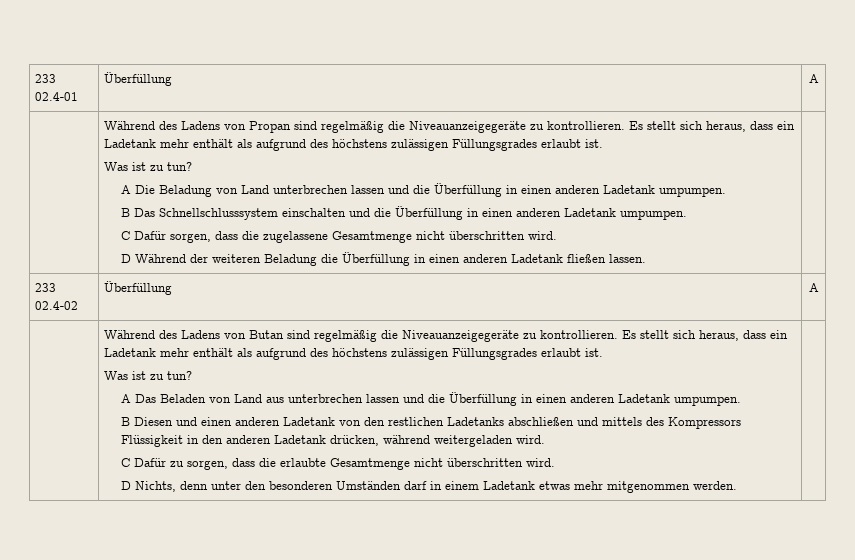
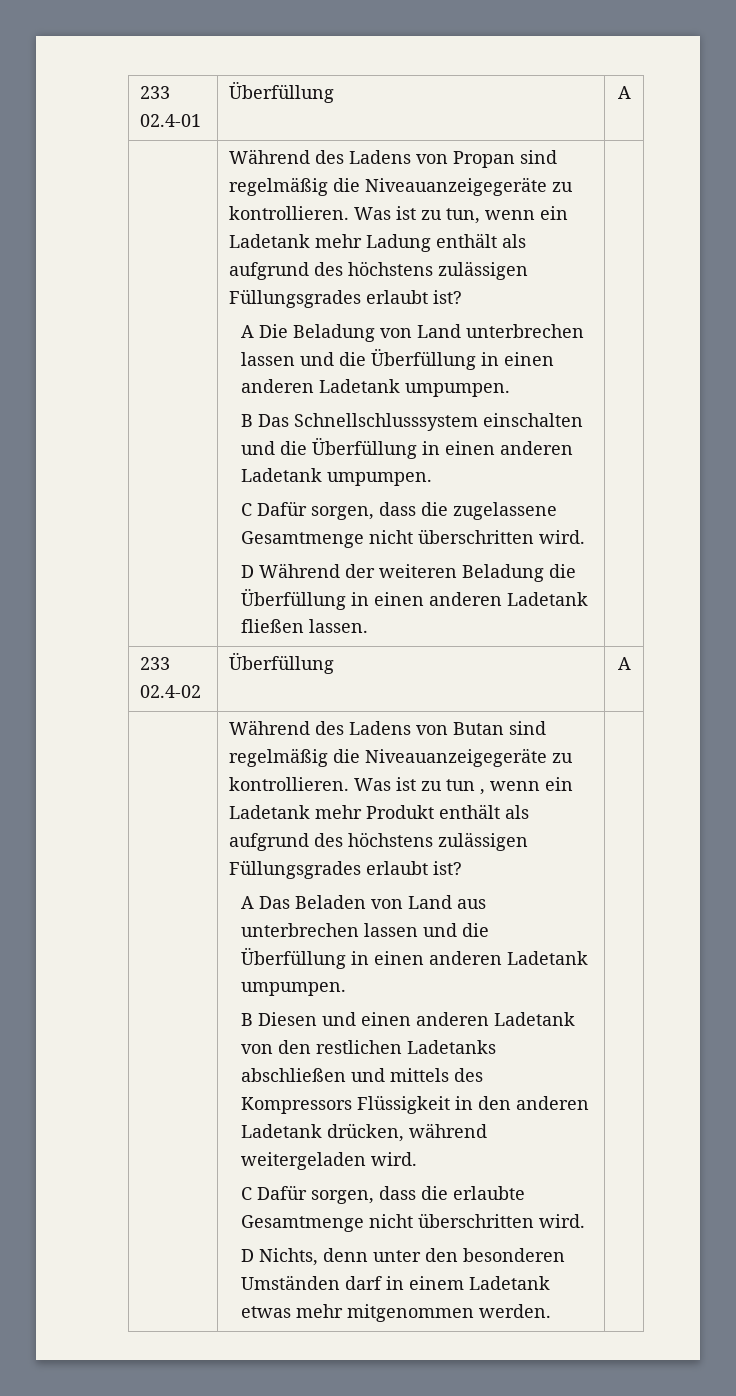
- Während des Ladens von Propan sind regelmäßig die Niveauanzeigegeräte zu kontrollieren. Es stellt sich heraus, dass ein Ladetank mehr enthält als aufgrund des höchstens zulässigen Füllungsgrades erlaubt ist.
- Was ist zu tun?
+ Während des Ladens von Propan sind regelmäßig die Niveauanzeigegeräte zu kontrollieren. Was ist zu tun, wenn ein Ladetank mehr Ladung enthält als aufgrund des höchstens zulässigen Füllungsgrades erlaubt ist?
- Während des Ladens von Butan sind regelmäßig die Niveauanzeigegeräte zu kontrollieren. Es stellt sich heraus, dass ein Ladetank mehr enthält als aufgrund des höchstens zulässigen Füllungsgrades erlaubt ist.
- Was ist zu tun?
+ Während des Ladens von Butan sind regelmäßig die Niveauanzeigegeräte zu kontrollieren. Was ist zu tun , wenn ein Ladetank mehr Produkt enthält als aufgrund des höchstens zulässigen Füllungsgrades erlaubt ist?
- C Dafür zu sorgen, dass die erlaubte Gesamtmenge nicht überschritten wird.
+ C Dafür sorgen, dass die erlaubte Gesamtmenge nicht überschritten wird.

